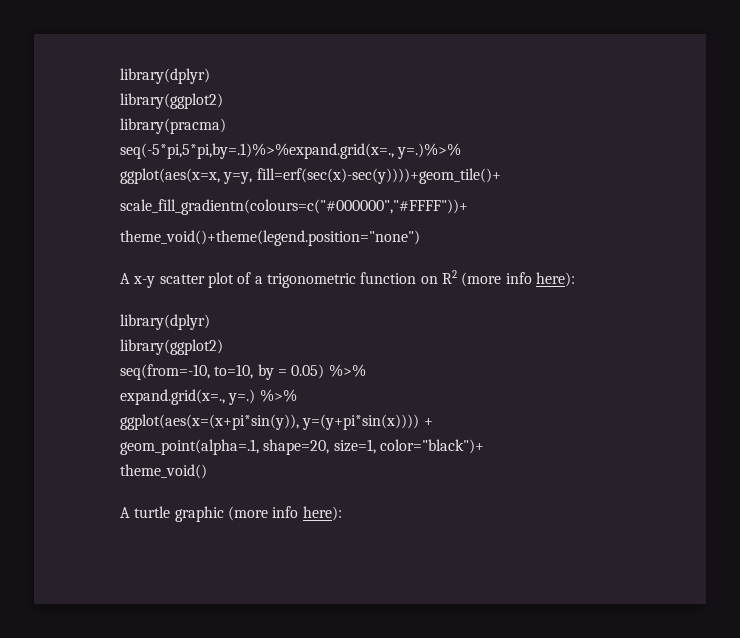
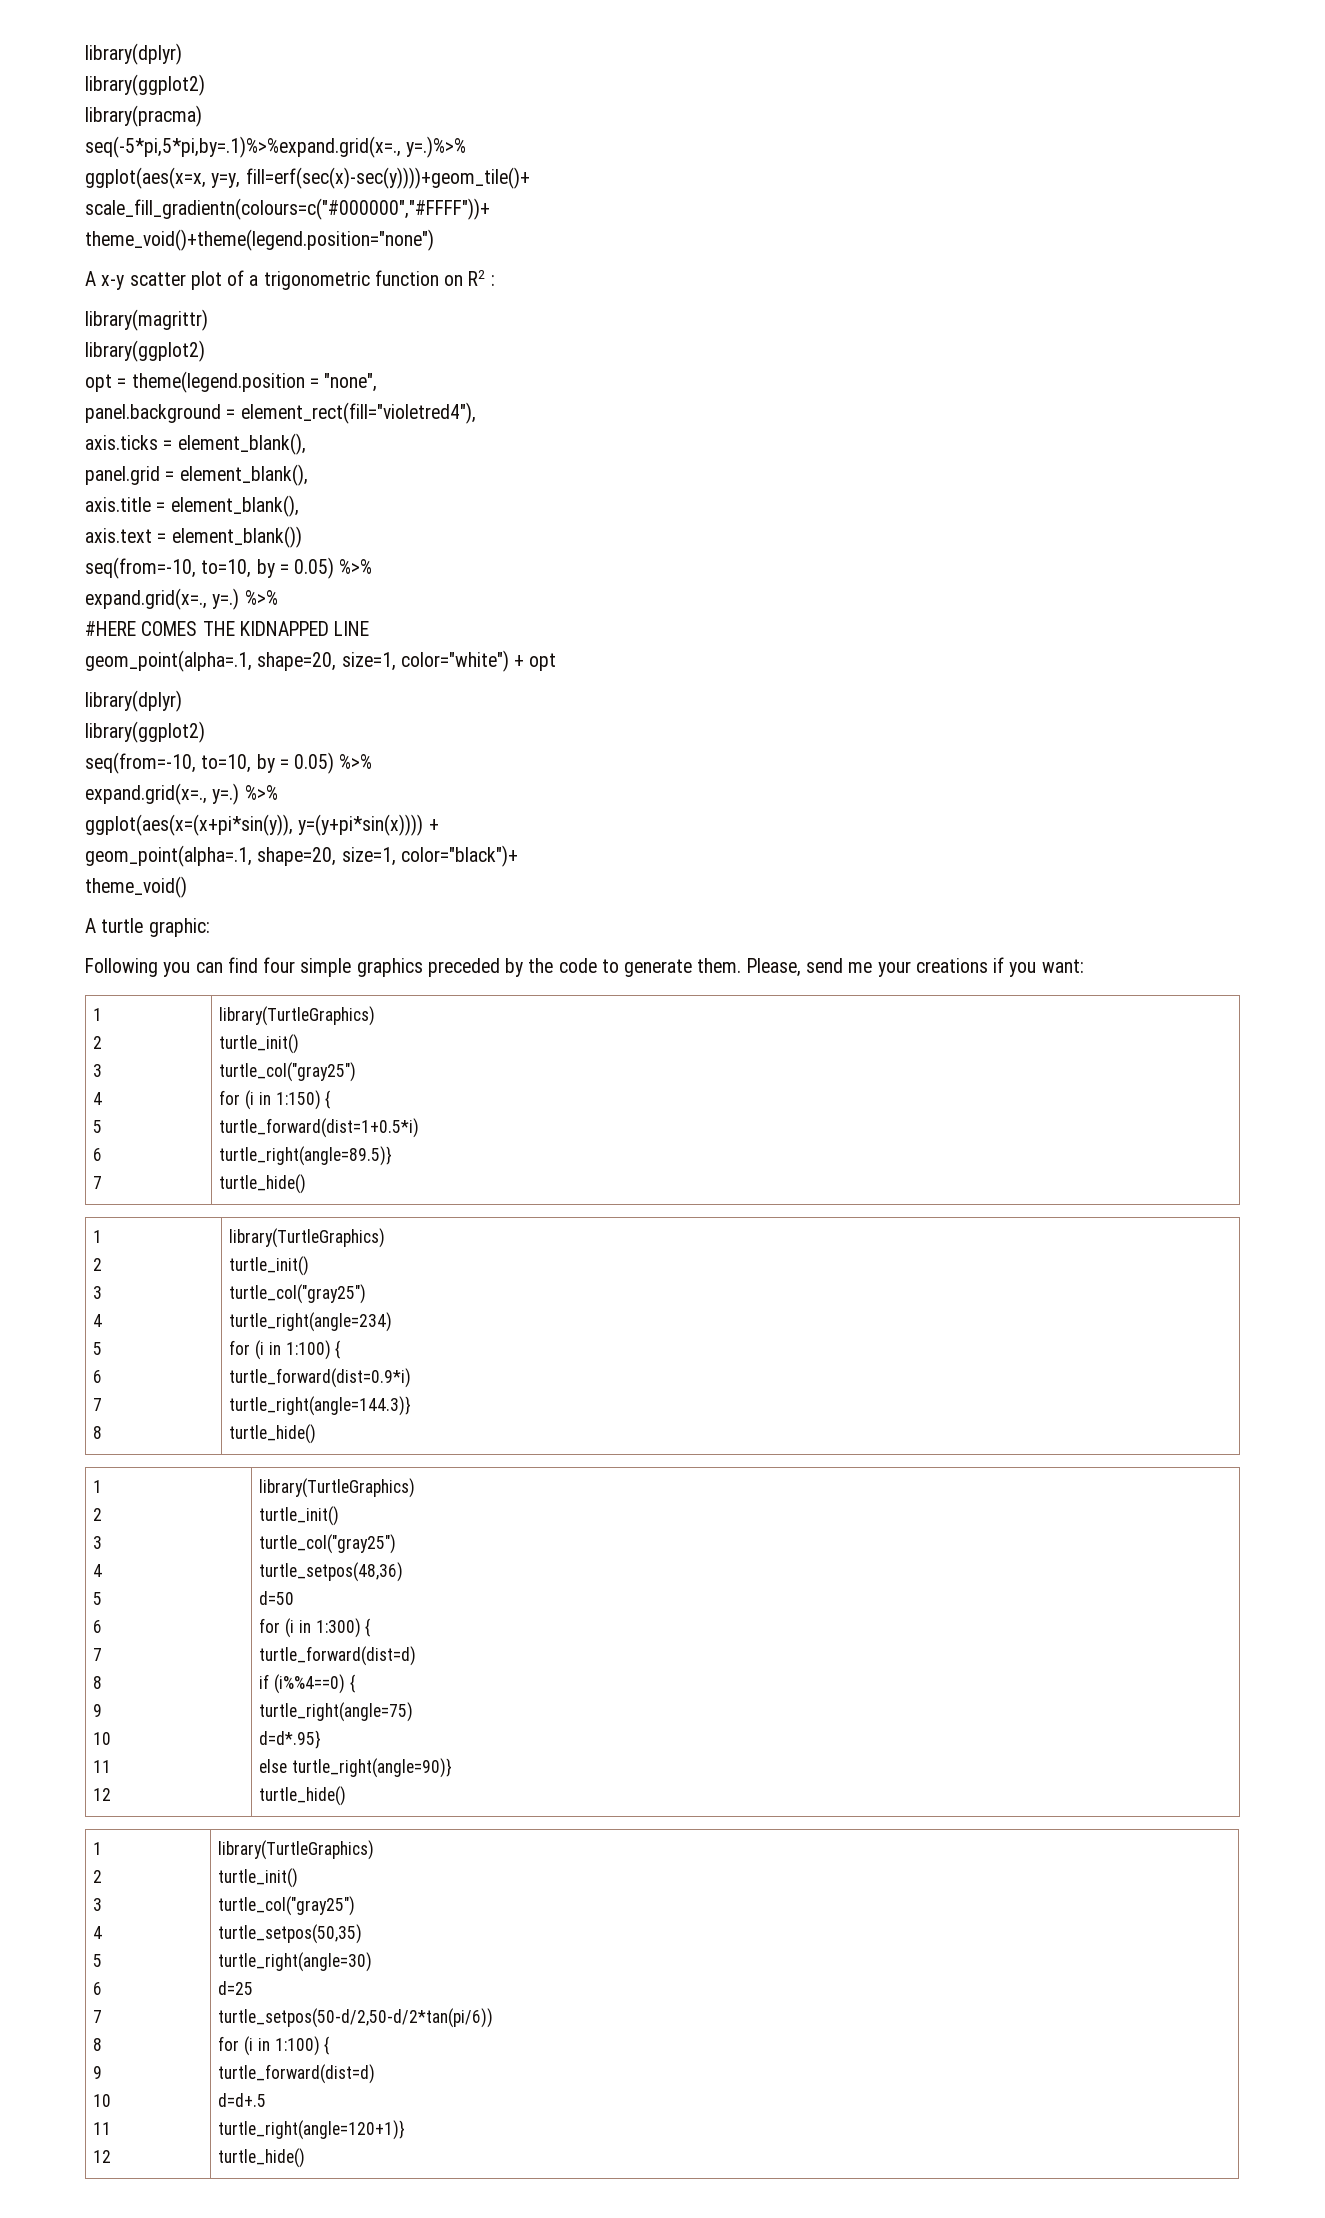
- A x-y scatter plot of a trigonometric function on R2 (more info here):
+ A x-y scatter plot of a trigonometric function on R2 :
+ library(magrittr)
+ library(ggplot2)
+ opt = theme(legend.position = "none",
+ panel.background = element_rect(fill="violetred4"),
+ axis.ticks = element_blank(),
+ panel.grid = element_blank(),
+ axis.title = element_blank(),
+ axis.text = element_blank())
+ seq(from=-10, to=10, by = 0.05) %>%
+ expand.grid(x=., y=.) %>%
+ #HERE COMES THE KIDNAPPED LINE
+ geom_point(alpha=.1, shape=20, size=1, color="white") + opt
- A turtle graphic (more info here):
+ A turtle graphic:
+ Following you can find four simple graphics preceded by the code to generate them. Please, send me your creations if you want:
+ 1
+ 2
+ 3
+ 4
+ 5
+ 6
+ 7 | library(TurtleGraphics)
+ turtle_init()
+ turtle_col("gray25")
+ for (i in 1:150) {
+ turtle_forward(dist=1+0.5*i)
+ turtle_right(angle=89.5)}
+ turtle_hide()
+ 1
+ 2
+ 3
+ 4
+ 5
+ 6
+ 7
+ 8 | library(TurtleGraphics)
+ turtle_init()
+ turtle_col("gray25")
+ turtle_right(angle=234)
+ for (i in 1:100) {
+ turtle_forward(dist=0.9*i)
+ turtle_right(angle=144.3)}
+ turtle_hide()
+ 1
+ 2
+ 3
+ 4
+ 5
+ 6
+ 7
+ 8
+ 9
+ 10
+ 11
+ 12 | library(TurtleGraphics)
+ turtle_init()
+ turtle_col("gray25")
+ turtle_setpos(48,36)
+ d=50
+ for (i in 1:300) {
+ turtle_forward(dist=d)
+ if (i%%4==0) {
+ turtle_right(angle=75)
+ d=d*.95}
+ else turtle_right(angle=90)}
+ turtle_hide()
+ 1
+ 2
+ 3
+ 4
+ 5
+ 6
+ 7
+ 8
+ 9
+ 10
+ 11
+ 12 | library(TurtleGraphics)
+ turtle_init()
+ turtle_col("gray25")
+ turtle_setpos(50,35)
+ turtle_right(angle=30)
+ d=25
+ turtle_setpos(50-d/2,50-d/2*tan(pi/6))
+ for (i in 1:100) {
+ turtle_forward(dist=d)
+ d=d+.5
+ turtle_right(angle=120+1)}
+ turtle_hide()

